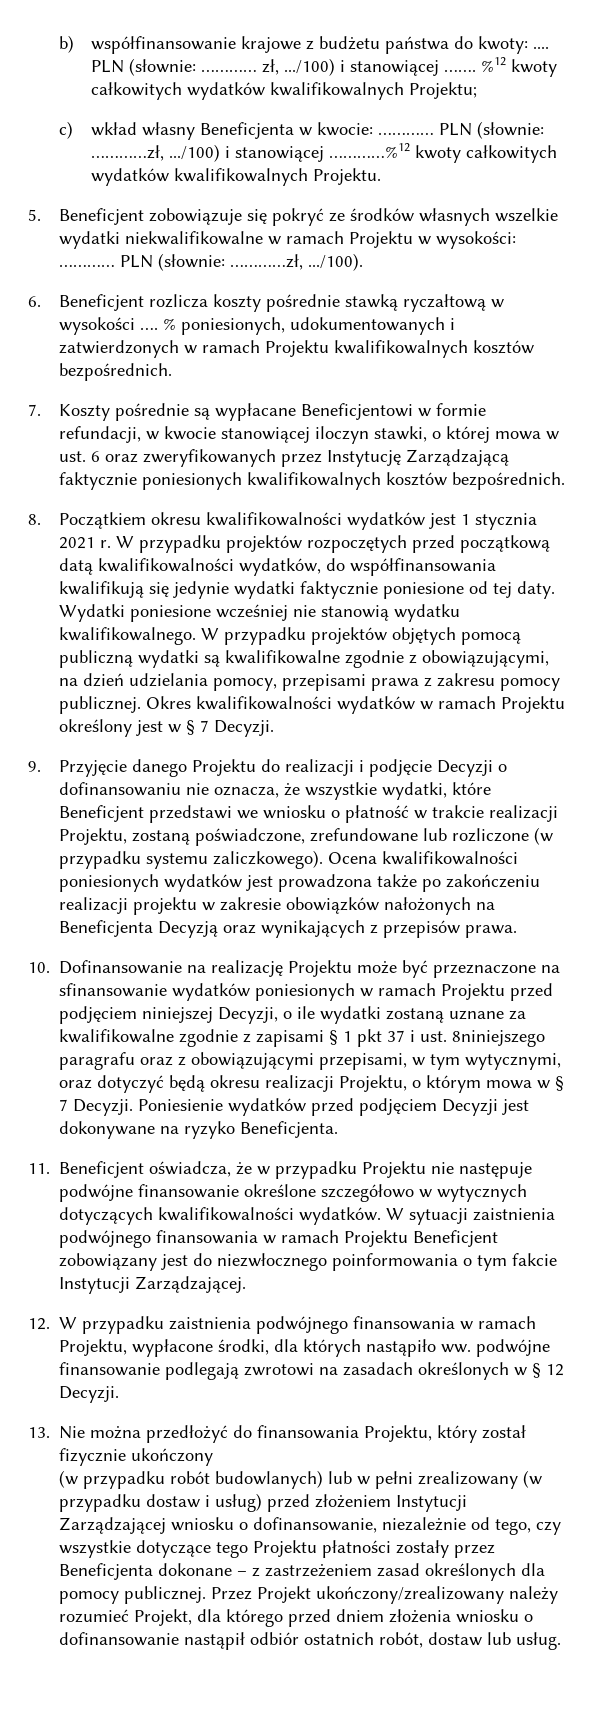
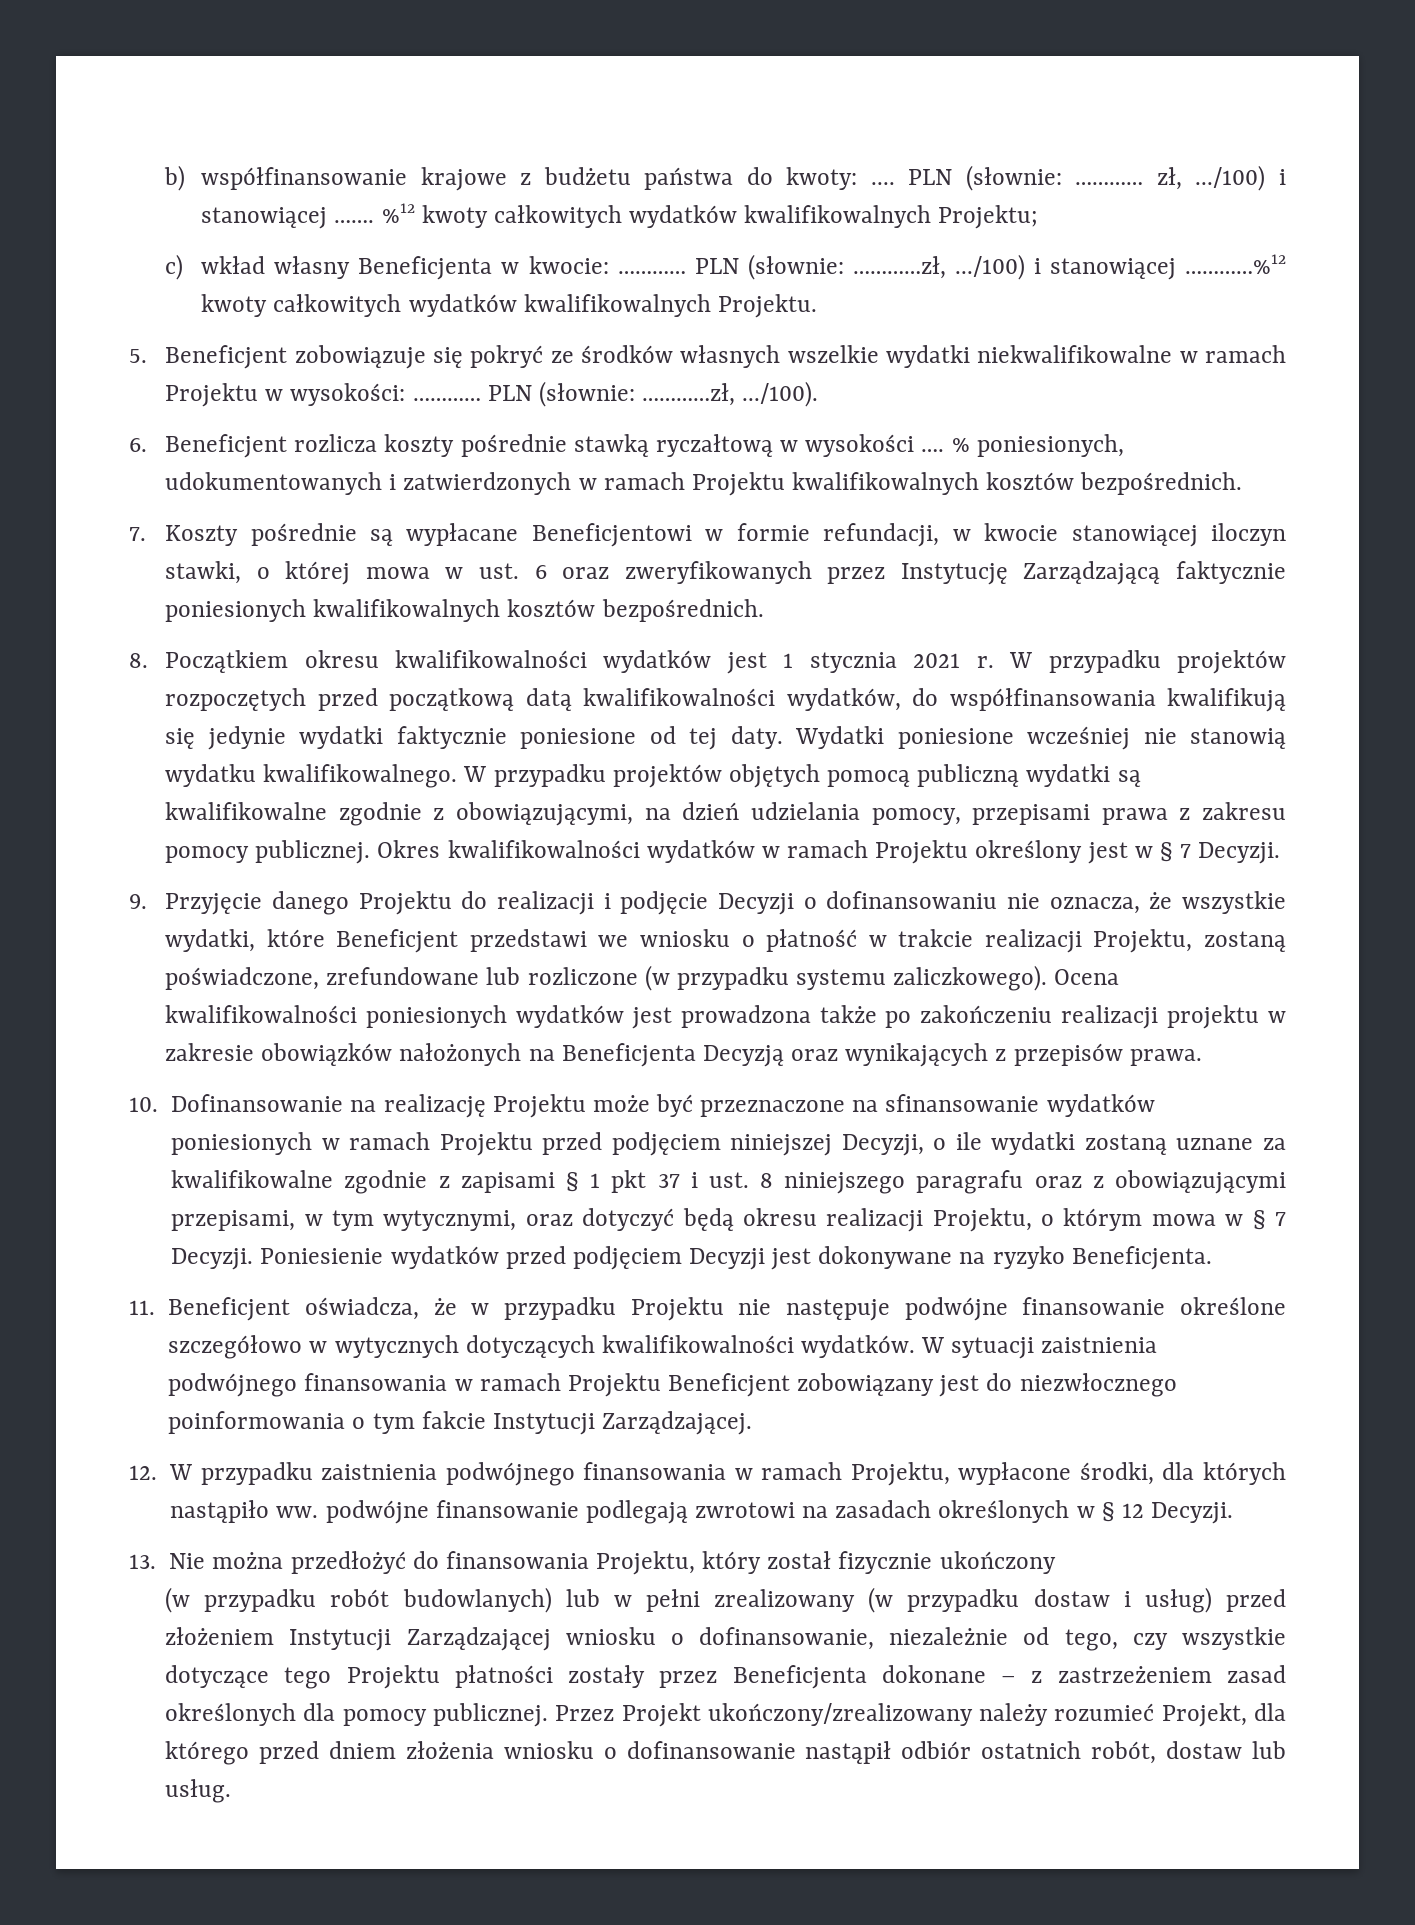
- 10. Dofinansowanie na realizację Projektu może być przeznaczone na sfinansowanie wydatków poniesionych w ramach Projektu przed podjęciem niniejszej Decyzji, o ile wydatki zostaną uznane za kwalifikowalne zgodnie z zapisami § 1 pkt 37 i ust. 8niniejszego paragrafu oraz z obowiązującymi przepisami, w tym wytycznymi, oraz dotyczyć będą okresu realizacji Projektu, o którym mowa w § 7 Decyzji.
+ 10. Dofinansowanie na realizację Projektu może być przeznaczone na sfinansowanie wydatków poniesionych w ramach Projektu przed podjęciem niniejszej Decyzji, o ile wydatki zostaną uznane za kwalifikowalne zgodnie z zapisami § 1 pkt 37 i ust. 8 niniejszego paragrafu oraz z obowiązującymi przepisami, w tym wytycznymi, oraz dotyczyć będą okresu realizacji Projektu, o którym mowa w § 7 Decyzji.

